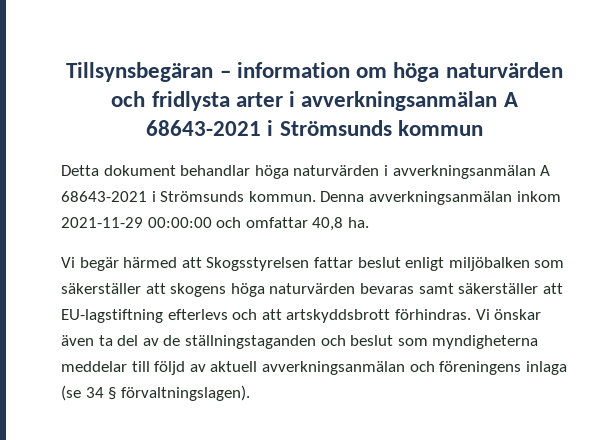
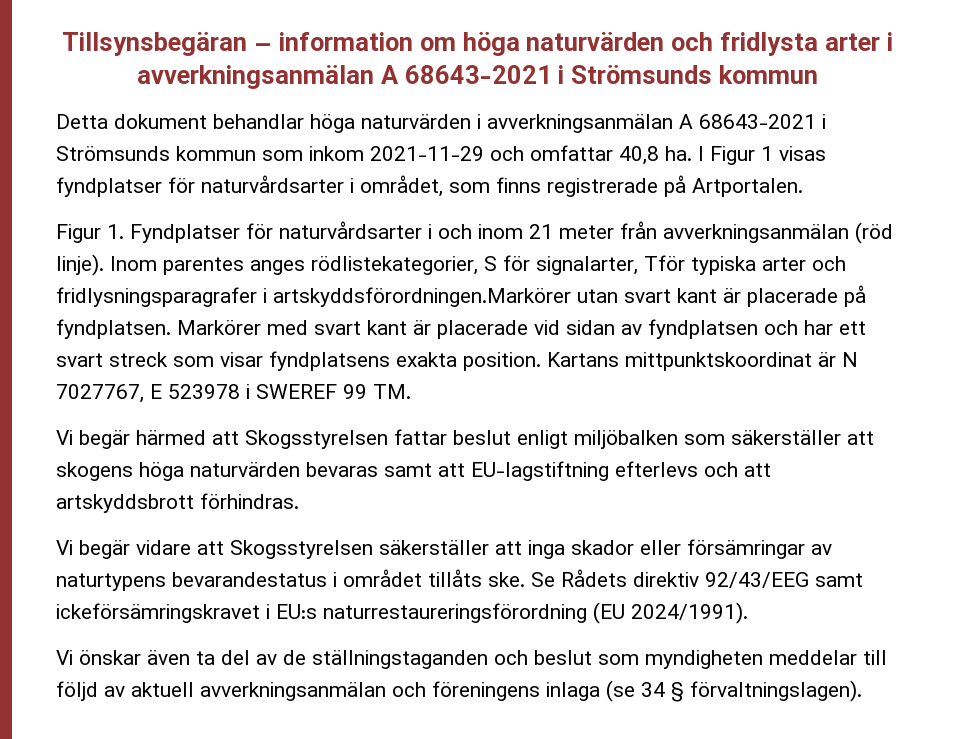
- Detta dokument behandlar höga naturvärden i avverkningsanmälan A 68643-2021 i Strömsunds kommun. Denna avverkningsanmälan inkom 2021-11-29 00:00:00 och omfattar 40,8 ha.
+ Detta dokument behandlar höga naturvärden i avverkningsanmälan A 68643-2021 i Strömsunds kommun som inkom 2021-11-29 och omfattar 40,8 ha. I Figur 1 visas fyndplatser för naturvårdsarter i området, som finns registrerade på Artportalen.
+ Figur 1. Fyndplatser för naturvårdsarter i och inom 21 meter från avverkningsanmälan (röd linje). Inom parentes anges rödlistekategorier, S för signalarter, Tför typiska arter och fridlysningsparagrafer i artskyddsförordningen.Markörer utan svart kant är placerade på fyndplatsen. Markörer med svart kant är placerade vid sidan av fyndplatsen och har ett svart streck som visar fyndplatsens exakta position. Kartans mittpunktskoordinat är N 7027767, E 523978 i SWEREF 99 TM.
- Vi begär härmed att Skogsstyrelsen fattar beslut enligt miljöbalken som säkerställer att skogens höga naturvärden bevaras samt säkerställer att EU-lagstiftning efterlevs och att artskyddsbrott förhindras. Vi önskar även ta del av de ställningstaganden och beslut som myndigheterna meddelar till följd av aktuell avverkningsanmälan och föreningens inlaga (se 34 § förvaltningslagen).
+ Vi begär härmed att Skogsstyrelsen fattar beslut enligt miljöbalken som säkerställer att skogens höga naturvärden bevaras samt att EU-lagstiftning efterlevs och att artskyddsbrott förhindras.
+ Vi begär vidare att Skogsstyrelsen säkerställer att inga skador eller försämringar av naturtypens bevarandestatus i området tillåts ske. Se Rådets direktiv 92/43/EEG samt ickeförsämringskravet i EU:s naturrestaureringsförordning (EU 2024/1991).
+ Vi önskar även ta del av de ställningstaganden och beslut som myndigheten meddelar till följd av aktuell avverkningsanmälan och föreningens inlaga (se 34 § förvaltningslagen).

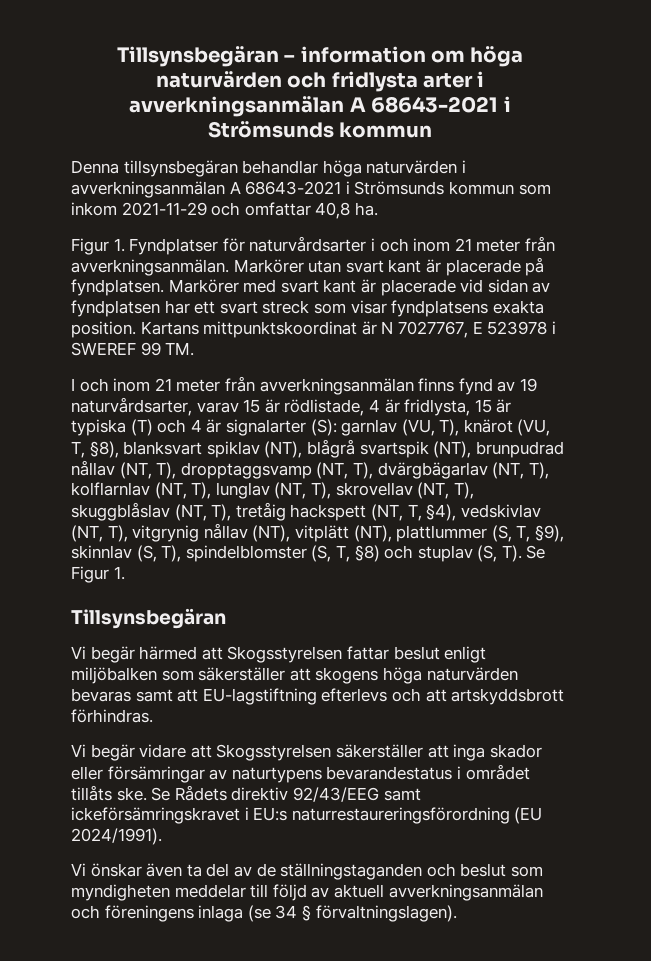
- Detta dokument behandlar höga naturvärden i avverkningsanmälan A 68643-2021 i Strömsunds kommun som inkom 2021-11-29 och omfattar 40,8 ha. I Figur 1 visas fyndplatser för naturvårdsarter i området, som finns registrerade på Artportalen.
+ Denna tillsynsbegäran behandlar höga naturvärden i avverkningsanmälan A 68643-2021 i Strömsunds kommun som inkom 2021-11-29 och omfattar 40,8 ha.
- Figur 1. Fyndplatser för naturvårdsarter i och inom 21 meter från avverkningsanmälan (röd linje). Inom parentes anges rödlistekategorier, S för signalarter, Tför typiska arter och fridlysningsparagrafer i artskyddsförordningen.Markörer utan svart kant är placerade på fyndplatsen.
+ Figur 1. Fyndplatser för naturvårdsarter i och inom 21 meter från avverkningsanmälan. Markörer utan svart kant är placerade på fyndplatsen.
- Markörer med svart kant är placerade vid sidan av fyndplatsen och har ett svart streck som visar fyndplatsens exakta position.
+ Markörer med svart kant är placerade vid sidan av fyndplatsen har ett svart streck som visar fyndplatsens exakta position.
+ I och inom 21 meter från avverkningsanmälan finns fynd av 19 naturvårdsarter, varav 15 är rödlistade, 4 är fridlysta, 15 är typiska (T) och 4 är signalarter (S): garnlav (VU, T), knärot (VU, T, §8), blanksvart spiklav (NT), blågrå svartspik (NT), brunpudrad nållav (NT, T), dropptaggsvamp (NT, T), dvärgbägarlav (NT, T), kolflarnlav (NT, T), lunglav (NT, T), skrovellav (NT, T), skuggblåslav (NT, T), tretåig hackspett (NT, T, §4), vedskivlav (NT, T), vitgrynig nållav (NT), vitplätt (NT), plattlummer (S, T, §9), skinnlav (S, T), spindelblomster (S, T, §8) och stuplav (S, T). Se Figur 1.
+ Tillsynsbegäran

